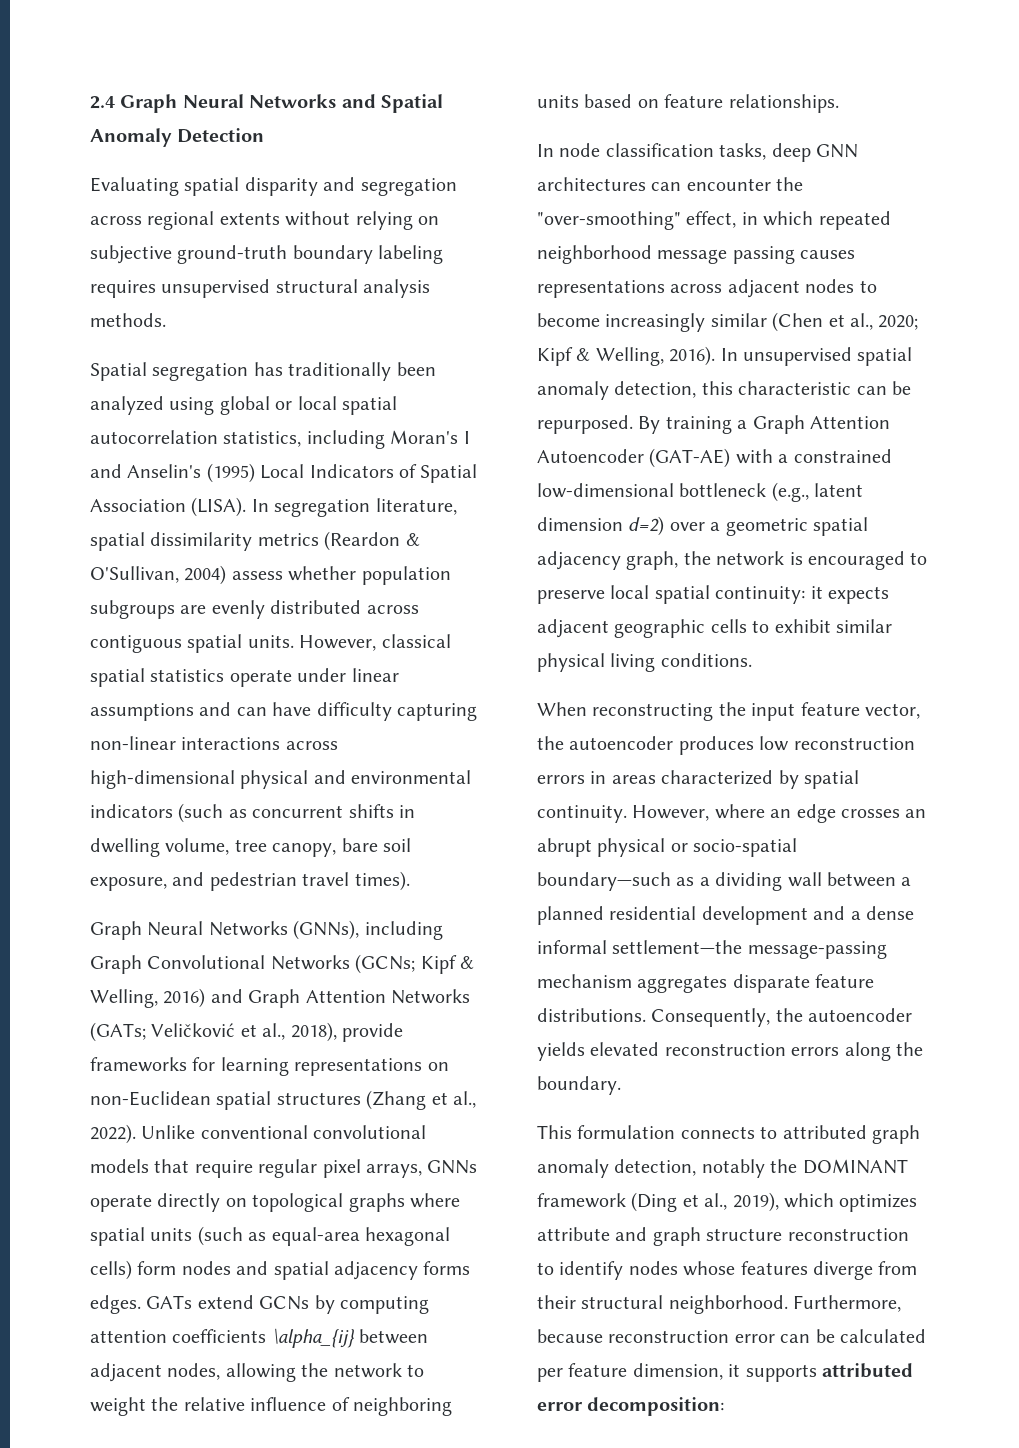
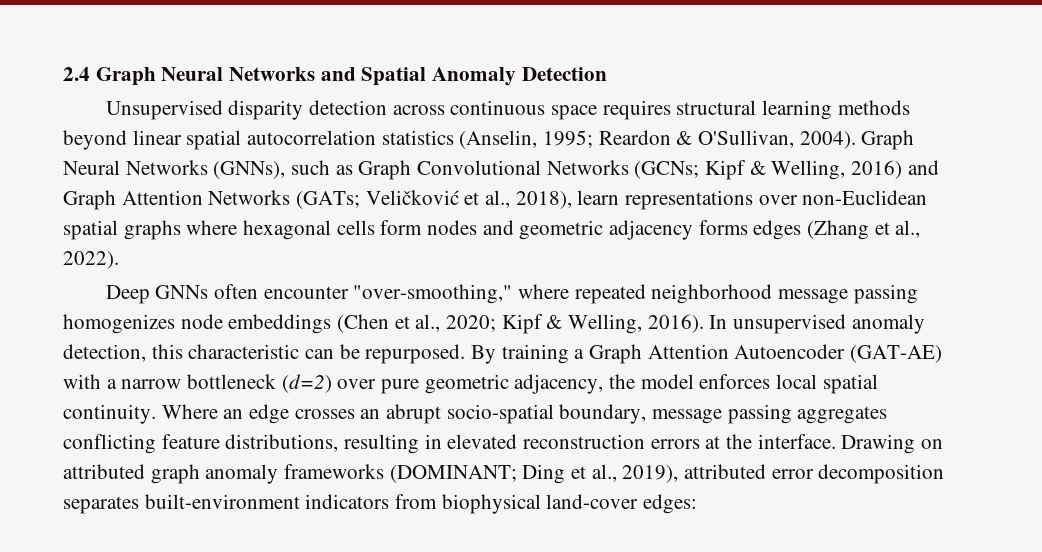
- Evaluating spatial disparity and segregation across regional extents without relying on subjective ground-truth boundary labeling requires unsupervised structural analysis methods.
- Spatial segregation has traditionally been analyzed using global or local spatial autocorrelation statistics, including Moran's I and Anselin's (1995) Local Indicators of Spatial Association (LISA). In segregation literature, spatial dissimilarity metrics (Reardon & O'Sullivan, 2004) assess whether population subgroups are evenly distributed across contiguous spatial units. However, classical spatial statistics operate under linear assumptions and can have difficulty capturing non-linear interactions across high-dimensional physical and environmental indicators (such as concurrent shifts in dwelling volume, tree canopy, bare soil exposure, and pedestrian travel times).
- Graph Neural Networks (GNNs), including Graph Convolutional Networks (GCNs; Kipf & Welling, 2016) and Graph Attention Networks (GATs; Veličković et al., 2018), provide frameworks for learning representations on non-Euclidean spatial structures (Zhang et al., 2022). Unlike conventional convolutional models that require regular pixel arrays, GNNs operate directly on topological graphs where spatial units (such as equal-area hexagonal cells) form nodes and spatial adjacency forms edges. GATs extend GCNs by computing attention coefficients \alpha_{ij} between adjacent nodes, allowing the network to weight the relative influence of neighboring units based on feature relationships.
- In node classification tasks, deep GNN architectures can encounter the "over-smoothing" effect, in which repeated neighborhood message passing causes representations across adjacent nodes to become increasingly similar (Chen et al., 2020; Kipf & Welling, 2016).
+ Unsupervised disparity detection across continuous space requires structural learning methods beyond linear spatial autocorrelation statistics (Anselin, 1995; Reardon & O'Sullivan, 2004). Graph Neural Networks (GNNs), such as Graph Convolutional Networks (GCNs; Kipf & Welling, 2016) and Graph Attention Networks (GATs; Veličković et al., 2018), learn representations over non-Euclidean spatial graphs where hexagonal cells form nodes and geometric adjacency forms edges (Zhang et al., 2022).
+ Deep GNNs often encounter "over-smoothing," where repeated neighborhood message passing homogenizes node embeddings (Chen et al., 2020; Kipf & Welling, 2016).
- In unsupervised spatial anomaly detection, this characteristic can be repurposed.
+ In unsupervised anomaly detection, this characteristic can be repurposed.
- By training a Graph Attention Autoencoder (GAT-AE) with a constrained low-dimensional bottleneck (e.g., latent dimension d=2) over a geometric spatial adjacency graph, the network is encouraged to preserve local spatial continuity: it expects adjacent geographic cells to exhibit similar physical living conditions.
- When reconstructing the input feature vector, the autoencoder produces low reconstruction errors in areas characterized by spatial continuity. However, where an edge crosses an abrupt physical or socio-spatial boundary—such as a dividing wall between a planned residential development and a dense informal settlement—the message-passing mechanism aggregates disparate feature distributions. Consequently, the autoencoder yields elevated reconstruction errors along the boundary.
- This formulation connects to attributed graph anomaly detection, notably the DOMINANT framework (Ding et al., 2019), which optimizes attribute and graph structure reconstruction to identify nodes whose features diverge from their structural neighborhood. Furthermore, because reconstruction error can be calculated per feature dimension, it supports attributed error decomposition:
+ By training a Graph Attention Autoencoder (GAT-AE) with a narrow bottleneck (d=2) over pure geometric adjacency, the model enforces local spatial continuity. Where an edge crosses an abrupt socio-spatial boundary, message passing aggregates conflicting feature distributions, resulting in elevated reconstruction errors at the interface. Drawing on attributed graph anomaly frameworks (DOMINANT; Ding et al., 2019), attributed error decomposition separates built-environment indicators from biophysical land-cover edges:

